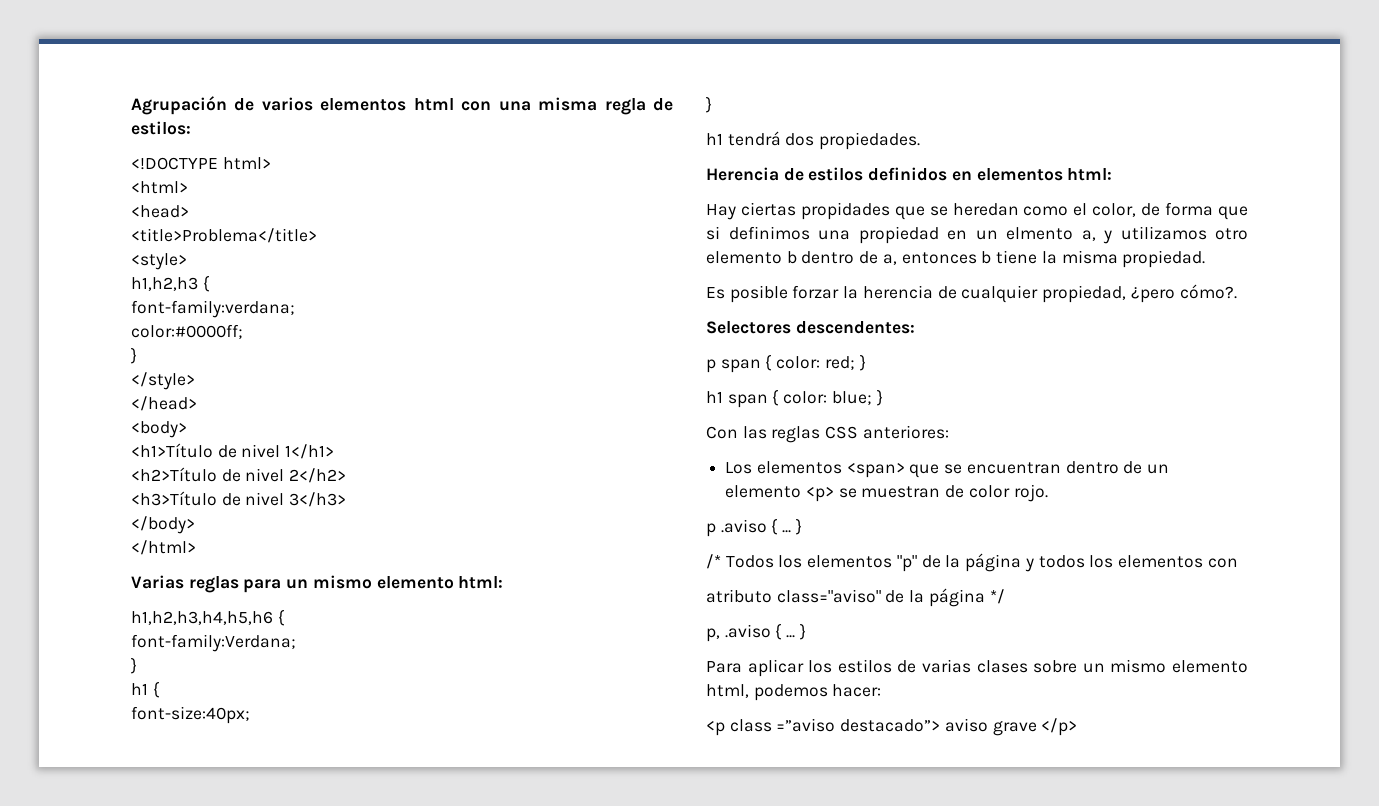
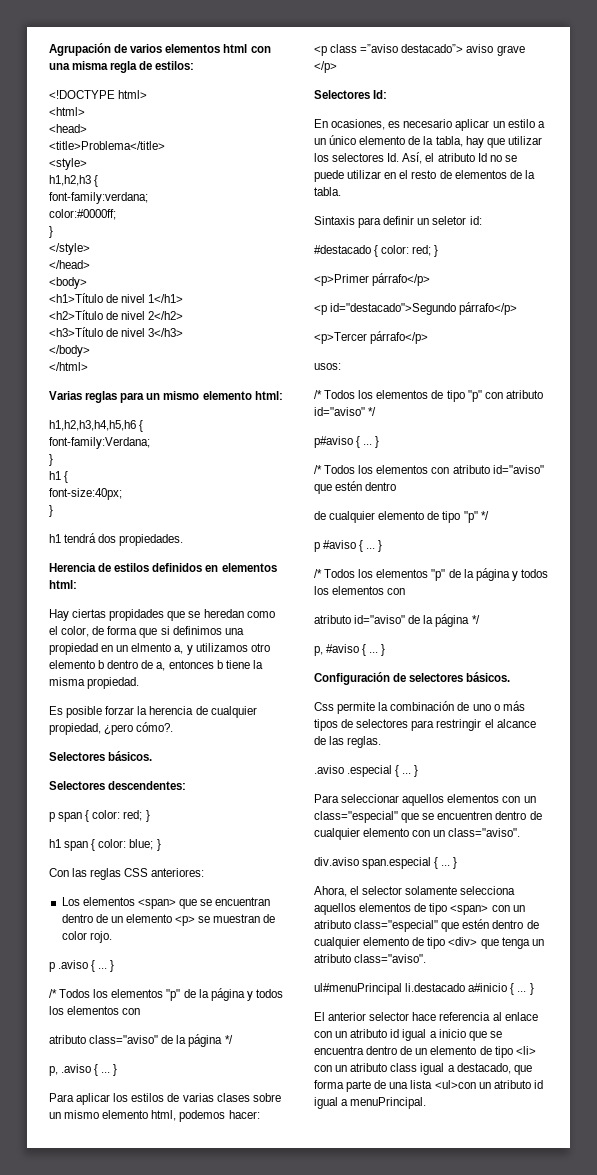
+ Selectores básicos.
+ Selectores Id:
+ En ocasiones, es necesario aplicar un estilo a un único elemento de la tabla, hay que utilizar los selectores Id. Así, el atributo Id no se puede utilizar en el resto de elementos de la tabla.
+ Sintaxis para definir un seletor id:
+ #destacado { color: red; }
+ <p>Primer párrafo</p>
+ <p id="destacado">Segundo párrafo</p>
+ <p>Tercer párrafo</p>
+ usos:
+ /* Todos los elementos de tipo "p" con atributo id="aviso" */
+ p#aviso { ... }
+ /* Todos los elementos con atributo id="aviso" que estén dentro
+ de cualquier elemento de tipo "p" */
+ p #aviso { ... }
+ /* Todos los elementos "p" de la página y todos los elementos con
+ atributo id="aviso" de la página */
+ p, #aviso { ... }
+ Configuración de selectores básicos.
+ Css permite la combinación de uno o más tipos de selectores para restringir el alcance de las reglas.
+ .aviso .especial { ... }
+ Para seleccionar aquellos elementos con un class="especial" que se encuentren dentro de cualquier elemento con un class="aviso".
+ div.aviso span.especial { ... }
+ Ahora, el selector solamente selecciona aquellos elementos de tipo <span> con un atributo class="especial" que estén dentro de cualquier elemento de tipo <div> que tenga un atributo class="aviso".
+ ul#menuPrincipal li.destacado a#inicio { ... }
+ El anterior selector hace referencia al enlace con un atributo id igual a inicio que se encuentra dentro de un elemento de tipo <li> con un atributo class igual a destacado, que forma parte de una lista <ul>con un atributo id igual a menuPrincipal.

